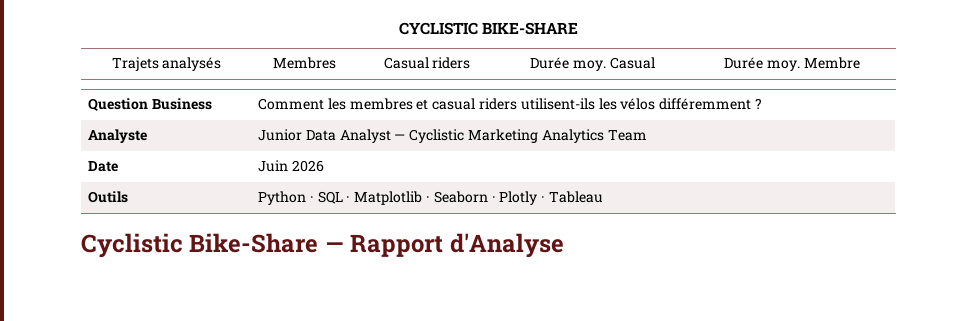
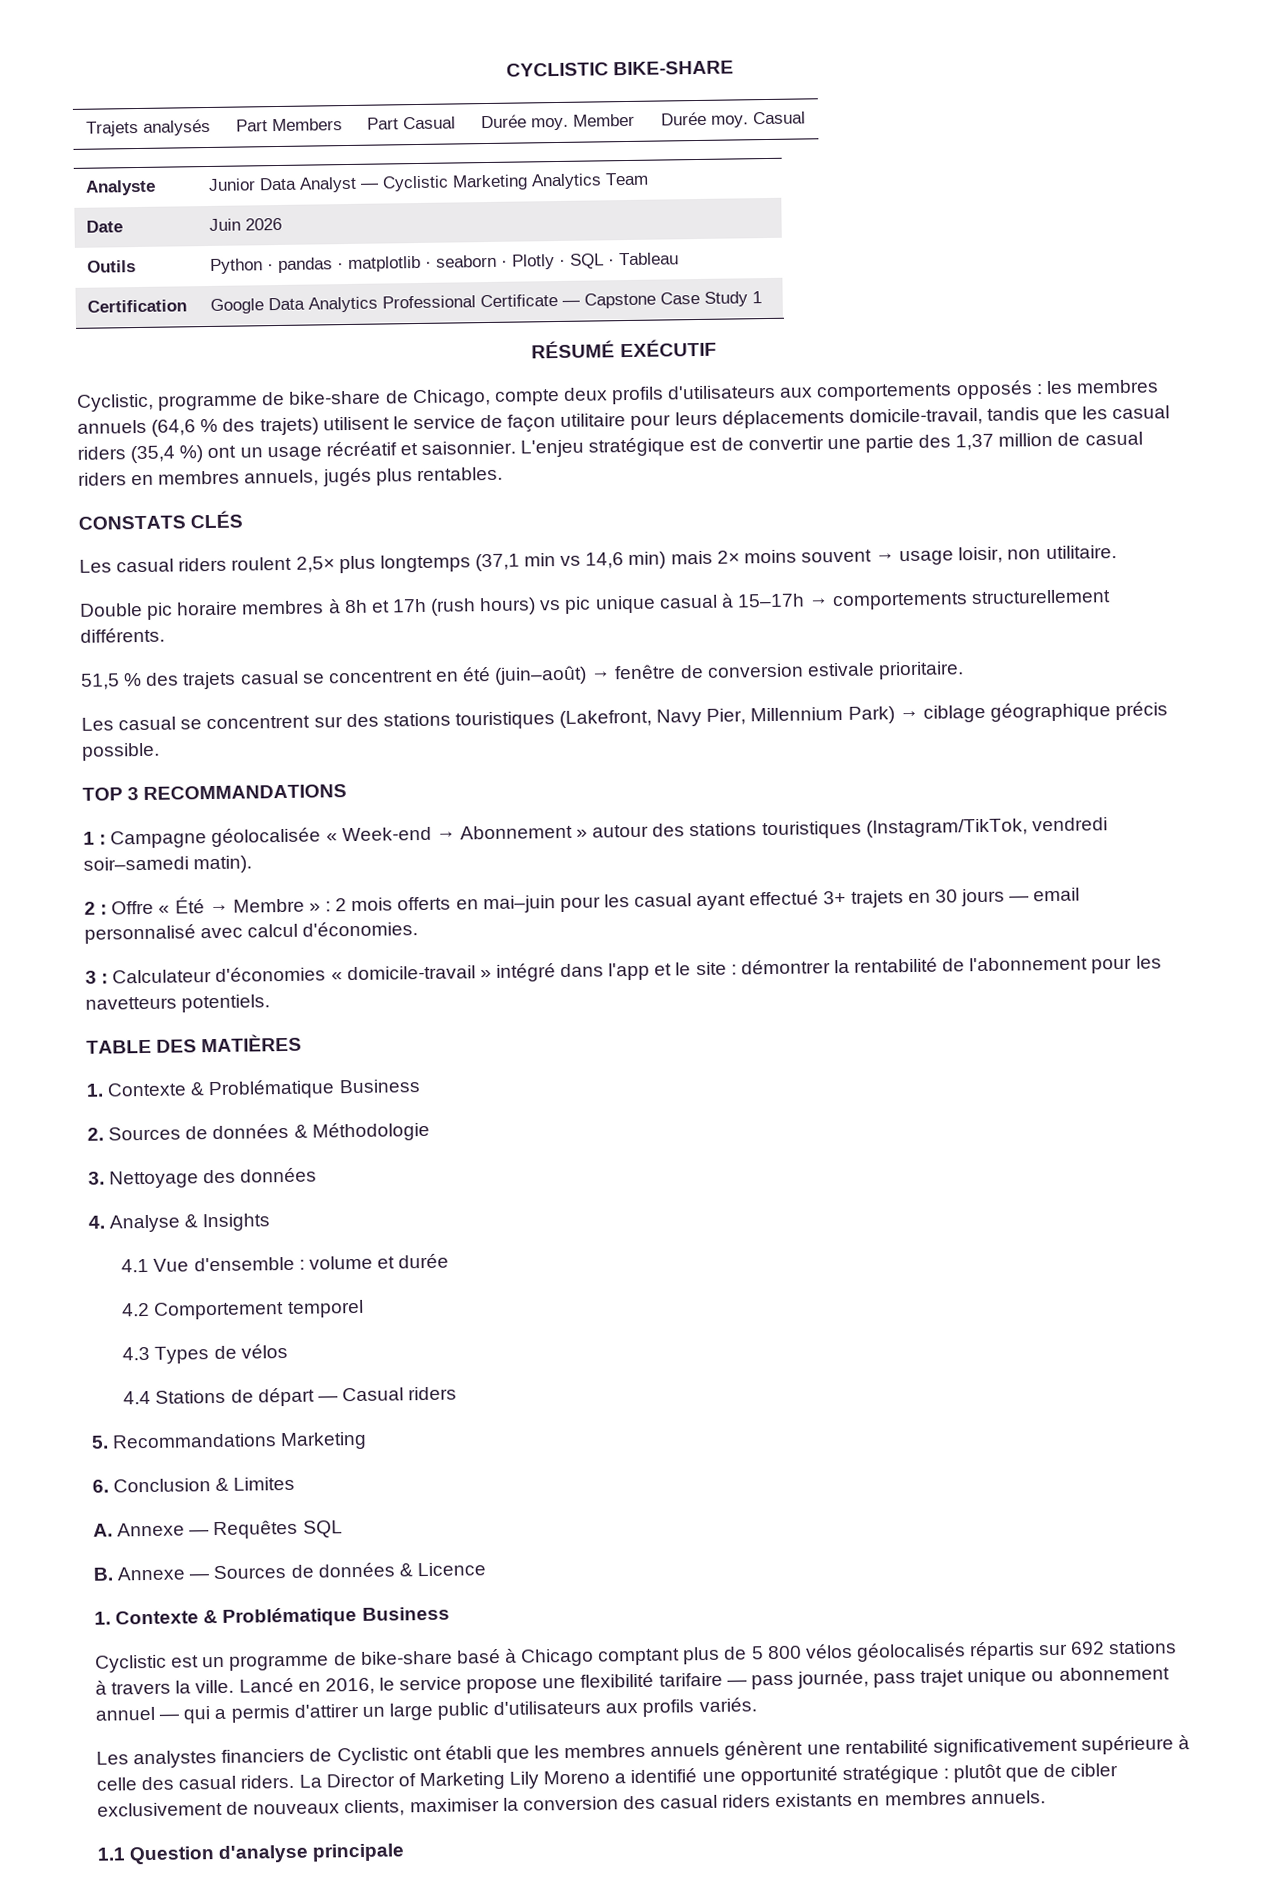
- Trajets analysés | Membres | Casual riders | Durée moy. Casual | Durée moy. Membre
- Question Business | Comment les membres et casual riders utilisent-ils les vélos différemment ?
+ Trajets analysés | Part Members | Part Casual | Durée moy. Member | Durée moy. Casual
- Outils | Python · SQL · Matplotlib · Seaborn · Plotly · Tableau
+ Outils | Python · pandas · matplotlib · seaborn · Plotly · SQL · Tableau
- Cyclistic Bike-Share — Rapport d'Analyse
+ Certification | Google Data Analytics Professional Certificate — Capstone Case Study 1
+ RÉSUMÉ EXÉCUTIF
+ Cyclistic, programme de bike-share de Chicago, compte deux profils d'utilisateurs aux comportements opposés : les membres annuels (64,6 % des trajets) utilisent le service de façon utilitaire pour leurs déplacements domicile-travail, tandis que les casual riders (35,4 %) ont un usage récréatif et saisonnier. L'enjeu stratégique est de convertir une partie des 1,37 million de casual riders en membres annuels, jugés plus rentables.
+ CONSTATS CLÉS
+ Les casual riders roulent 2,5× plus longtemps (37,1 min vs 14,6 min) mais 2× moins souvent → usage loisir, non utilitaire.
+ Double pic horaire membres à 8h et 17h (rush hours) vs pic unique casual à 15–17h → comportements structurellement différents.
+ 51,5 % des trajets casual se concentrent en été (juin–août) → fenêtre de conversion estivale prioritaire.
+ Les casual se concentrent sur des stations touristiques (Lakefront, Navy Pier, Millennium Park) → ciblage géographique précis possible.
+ TOP 3 RECOMMANDATIONS
+ 1 : Campagne géolocalisée « Week-end → Abonnement » autour des stations touristiques (Instagram/TikTok, vendredi soir–samedi matin).
+ 2 : Offre « Été → Membre » : 2 mois offerts en mai–juin pour les casual ayant effectué 3+ trajets en 30 jours — email personnalisé avec calcul d'économies.
+ 3 : Calculateur d'économies « domicile-travail » intégré dans l'app et le site : démontrer la rentabilité de l'abonnement pour les navetteurs potentiels.
+ TABLE DES MATIÈRES
+ 1. Contexte & Problématique Business
+ 2. Sources de données & Méthodologie
+ 3. Nettoyage des données
+ 4. Analyse & Insights
+ 4.1 Vue d'ensemble : volume et durée
+ 4.2 Comportement temporel
+ 4.3 Types de vélos
+ 4.4 Stations de départ — Casual riders
+ 5. Recommandations Marketing
+ 6. Conclusion & Limites
+ A. Annexe — Requêtes SQL
+ B. Annexe — Sources de données & Licence
+ 1. Contexte & Problématique Business
+ Cyclistic est un programme de bike-share basé à Chicago comptant plus de 5 800 vélos géolocalisés répartis sur 692 stations à travers la ville. Lancé en 2016, le service propose une flexibilité tarifaire — pass journée, pass trajet unique ou abonnement annuel — qui a permis d'attirer un large public d'utilisateurs aux profils variés.
+ Les analystes financiers de Cyclistic ont établi que les membres annuels génèrent une rentabilité significativement supérieure à celle des casual riders. La Director of Marketing Lily Moreno a identifié une opportunité stratégique : plutôt que de cibler exclusivement de nouveaux clients, maximiser la conversion des casual riders existants en membres annuels.
+ 1.1 Question d'analyse principale

